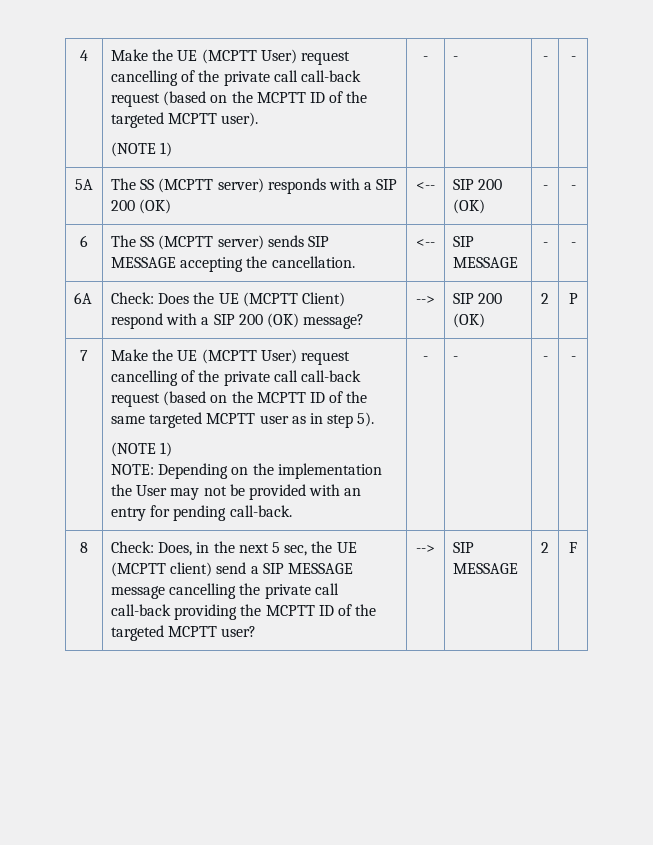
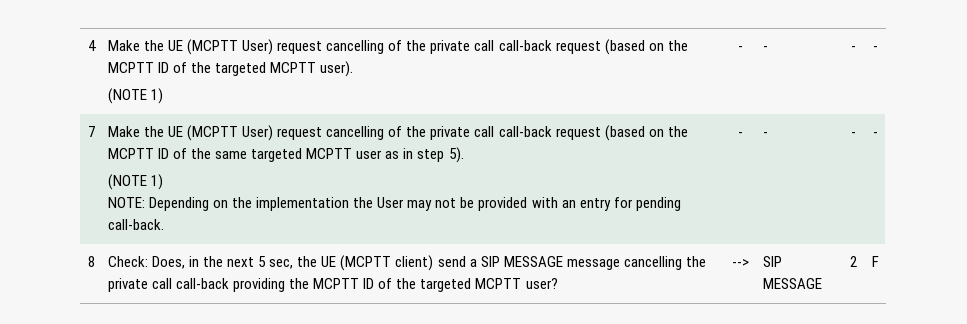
- 5A | The SS (MCPTT server) responds with a SIP 200 (OK) | <-- | SIP 200 (OK) | - | -
- 6 | The SS (MCPTT server) sends SIP MESSAGE accepting the cancellation. | <-- | SIP MESSAGE | - | -
- 6A | Check: Does the UE (MCPTT Client) respond with a SIP 200 (OK) message? | --> | SIP 200 (OK) | 2 | P

